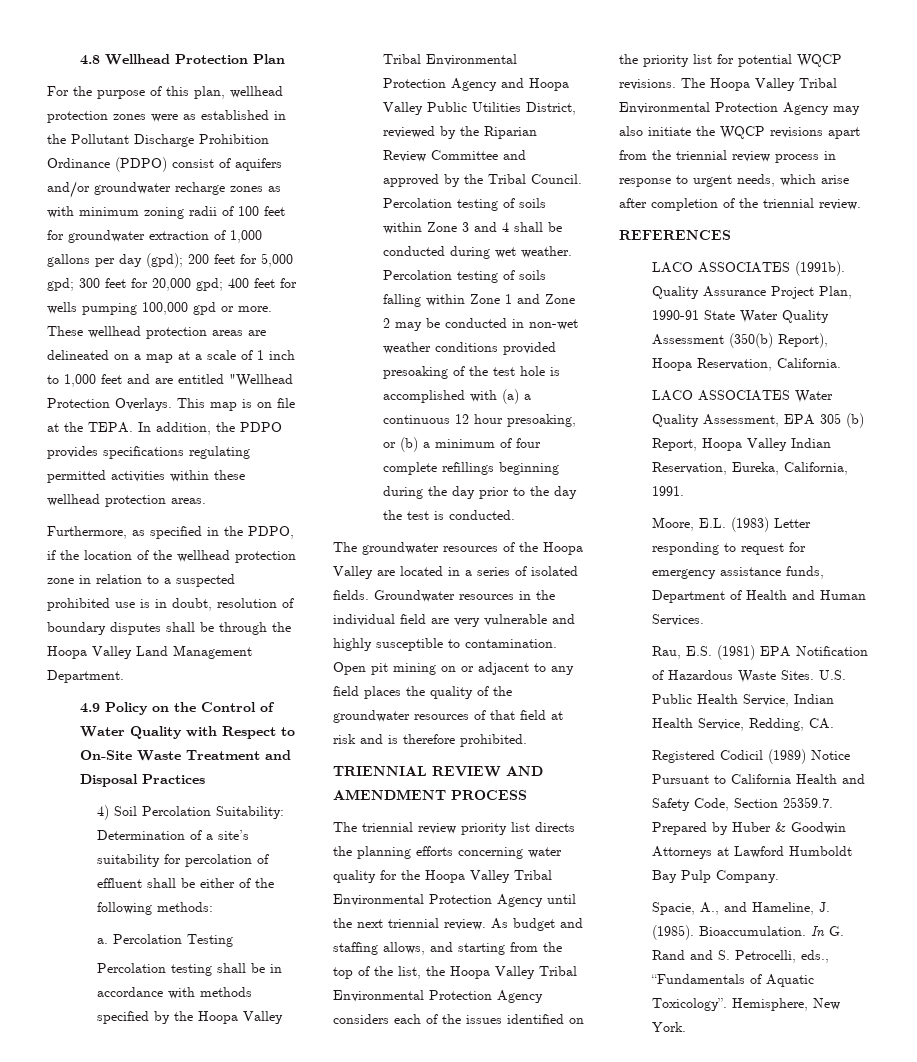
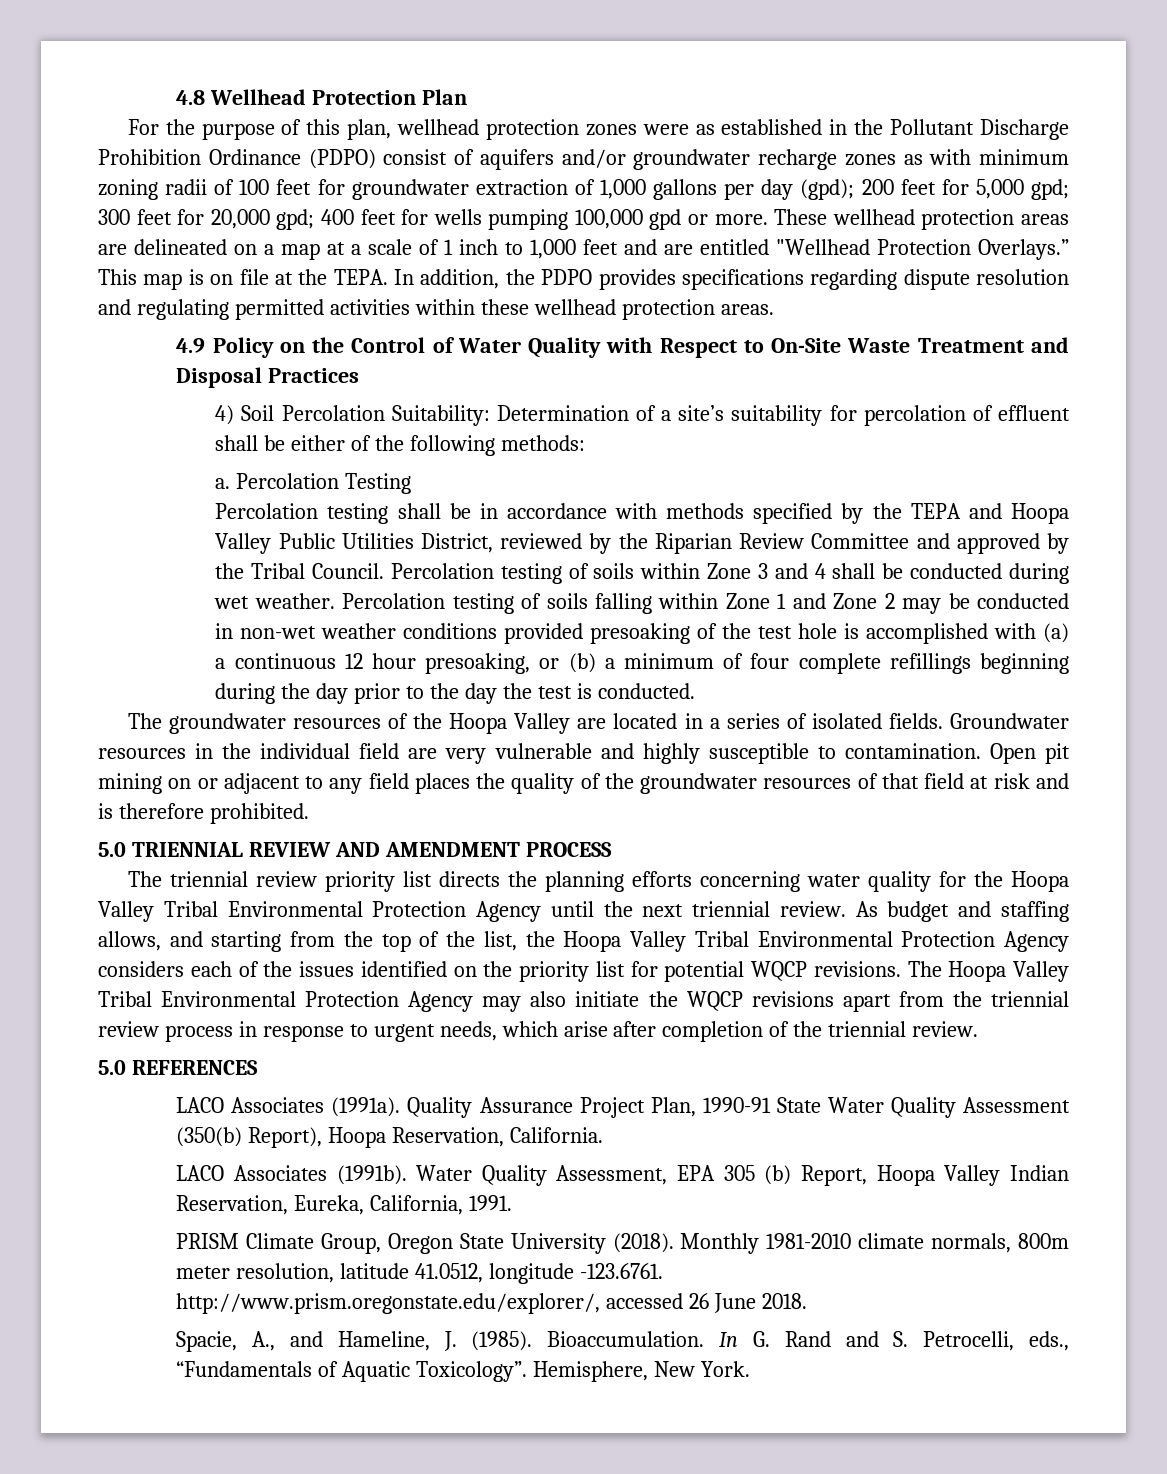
- These wellhead protection areas are delineated on a map at a scale of 1 inch to 1,000 feet and are entitled "Wellhead Protection Overlays.
+ These wellhead protection areas are delineated on a map at a scale of 1 inch to 1,000 feet and are entitled "Wellhead Protection Overlays.”
- In addition, the PDPO provides specifications regulating permitted activities within these wellhead protection areas.
+ In addition, the PDPO provides specifications regarding dispute resolution and regulating permitted activities within these wellhead protection areas.
- Furthermore, as specified in the PDPO, if the location of the wellhead protection zone in relation to a suspected prohibited use is in doubt, resolution of boundary disputes shall be through the Hoopa Valley Land Management Department.
- Percolation testing shall be in accordance with methods specified by the Hoopa Valley Tribal Environmental Protection Agency and Hoopa Valley Public Utilities District, reviewed by the Riparian Review Committee and approved by the Tribal Council.
+ Percolation testing shall be in accordance with methods specified by the TEPA and Hoopa Valley Public Utilities District, reviewed by the Riparian Review Committee and approved by the Tribal Council.
- TRIENNIAL REVIEW AND AMENDMENT PROCESS
+ 5.0 TRIENNIAL REVIEW AND AMENDMENT PROCESS
- REFERENCES
+ 5.0 REFERENCES
- LACO ASSOCIATES (1991b).
+ LACO Associates (1991a).
- LACO ASSOCIATES Water Quality Assessment, EPA 305 (b) Report, Hoopa Valley Indian Reservation, Eureka, California, 1991.
+ LACO Associates (1991b). Water Quality Assessment, EPA 305 (b) Report, Hoopa Valley Indian Reservation, Eureka, California, 1991.
- Moore, E.L. (1983) Letter responding to request for emergency assistance funds, Department of Health and Human Services.
- Rau, E.S. (1981) EPA Notification of Hazardous Waste Sites. U.S. Public Health Service, Indian Health Service, Redding, CA.
- Registered Codicil (1989) Notice Pursuant to California Health and Safety Code, Section 25359.7. Prepared by Huber & Goodwin Attorneys at Lawford Humboldt Bay Pulp Company.
+ PRISM Climate Group, Oregon State University (2018). Monthly 1981-2010 climate normals, 800m meter resolution, latitude 41.0512, longitude -123.6761. http://www.prism.oregonstate.edu/explorer/, accessed 26 June 2018.

